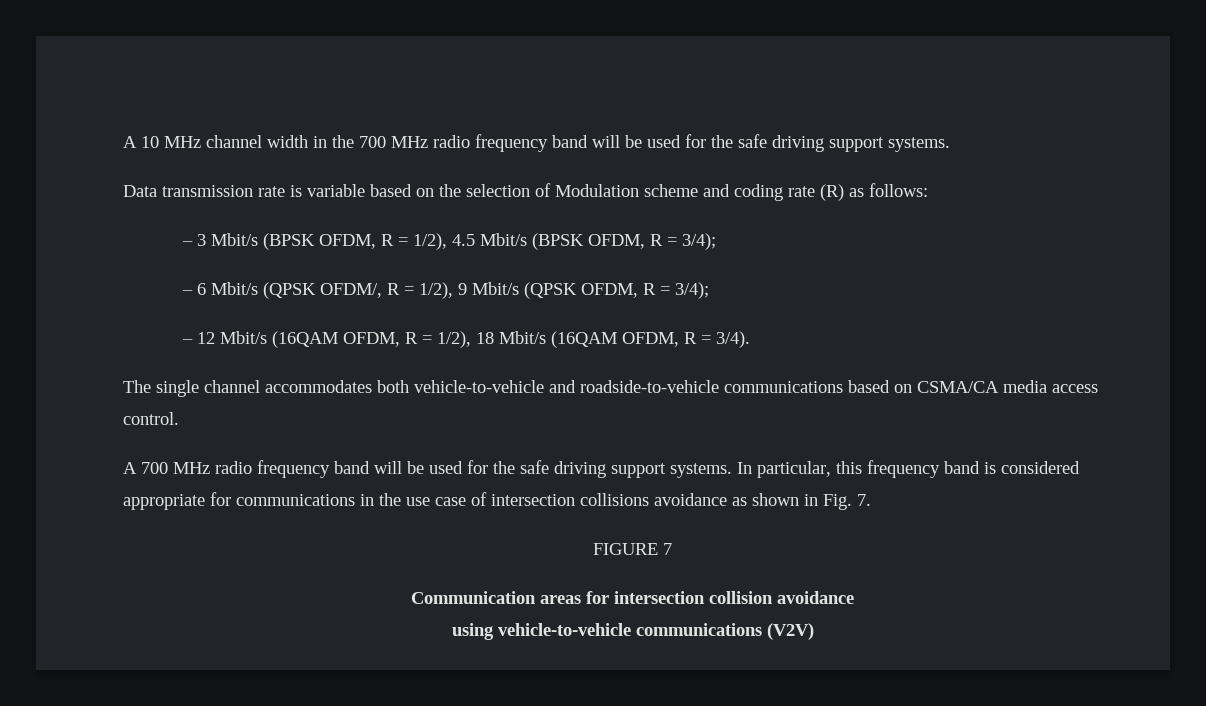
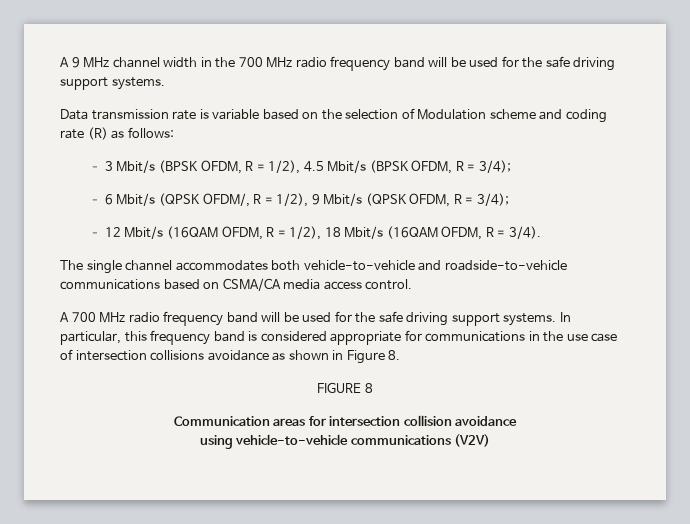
- A 10 MHz channel width in the 700 MHz radio frequency band will be used for the safe driving support systems.
+ A 9 MHz channel width in the 700 MHz radio frequency band will be used for the safe driving support systems.
- In particular, this frequency band is considered appropriate for communications in the use case of intersection collisions avoidance as shown in Fig. 7.
+ In particular, this frequency band is considered appropriate for communications in the use case of intersection collisions avoidance as shown in Figure 8.
- FIGURE 7
+ FIGURE 8

